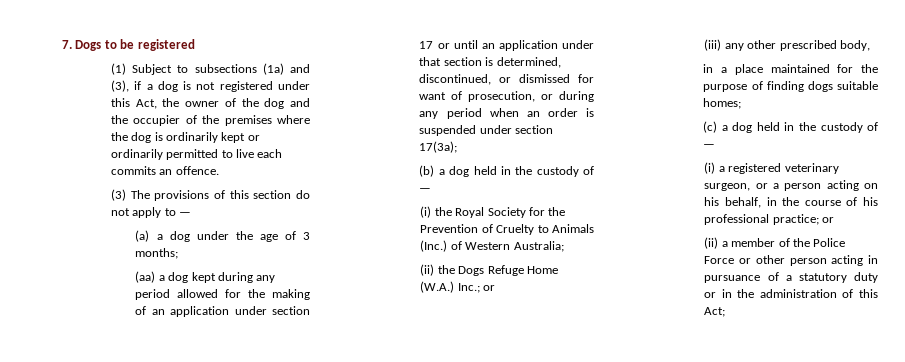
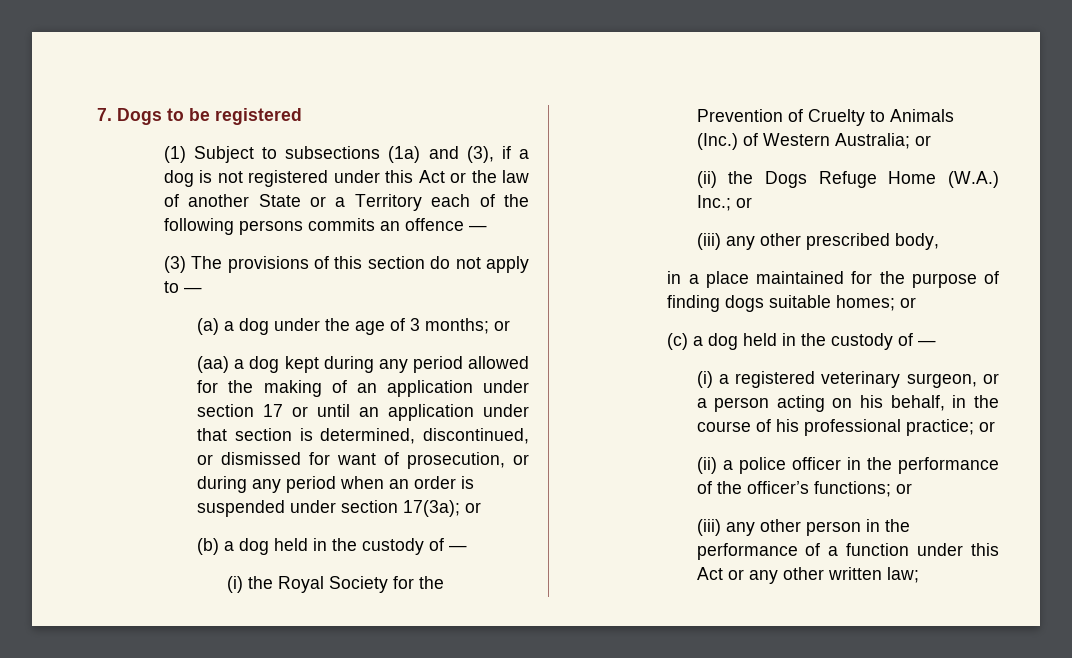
- (1) Subject to subsections (1a) and (3), if a dog is not registered under this Act, the owner of the dog and the occupier of the premises where the dog is ordinarily kept or ordinarily permitted to live each commits an offence.
+ (1) Subject to subsections (1a) and (3), if a dog is not registered under this Act or the law of another State or a Territory each of the following persons commits an offence —
- (a) a dog under the age of 3 months;
+ (a) a dog under the age of 3 months; or
- (aa) a dog kept during any period allowed for the making of an application under section 17 or until an application under that section is determined, discontinued, or dismissed for want of prosecution, or during any period when an order is suspended under section 17(3a);
+ (aa) a dog kept during any period allowed for the making of an application under section 17 or until an application under that section is determined, discontinued, or dismissed for want of prosecution, or during any period when an order is suspended under section 17(3a); or
- (i) the Royal Society for the Prevention of Cruelty to Animals (Inc.) of Western Australia;
+ (i) the Royal Society for the Prevention of Cruelty to Animals (Inc.) of Western Australia; or
- in a place maintained for the purpose of finding dogs suitable homes;
+ in a place maintained for the purpose of finding dogs suitable homes; or
- (ii) a member of the Police Force or other person acting in pursuance of a statutory duty or in the administration of this Act;
+ (ii) a police officer in the performance of the officer’s functions; or
+ (iii) any other person in the performance of a function under this Act or any other written law;

